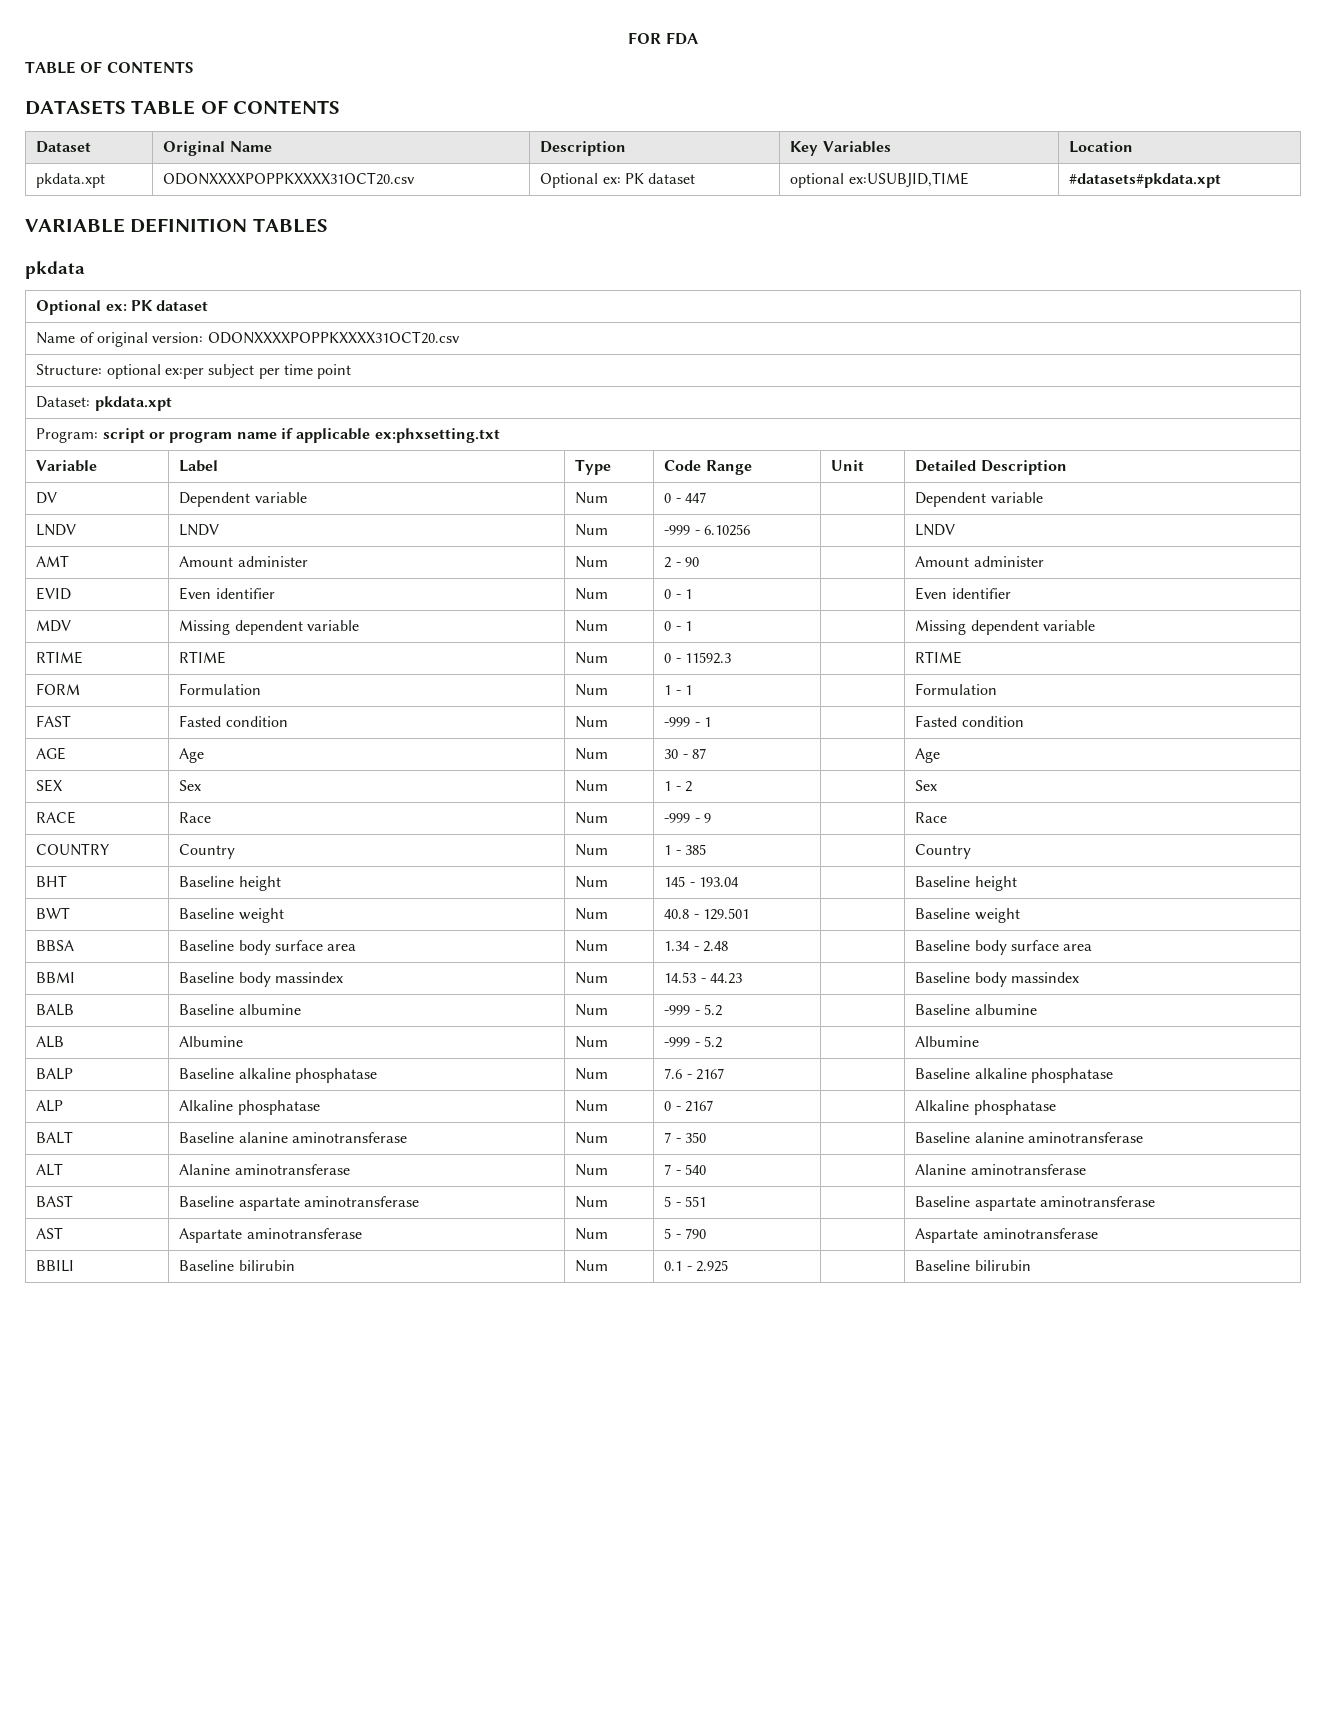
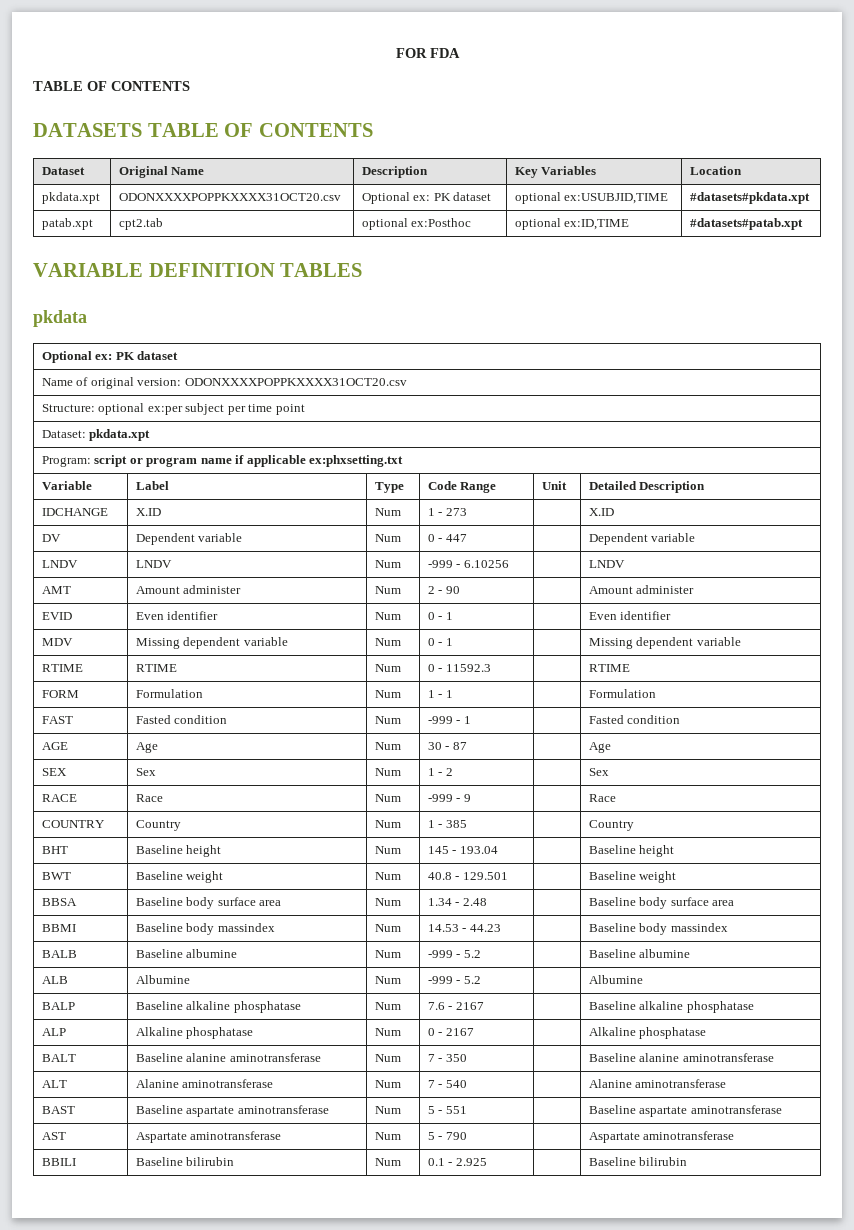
+ patab.xpt | cpt2.tab | optional ex:Posthoc | optional ex:ID,TIME | #datasets#patab.xpt
+ IDCHANGE | X.ID | Num | 1 - 273 | | X.ID

